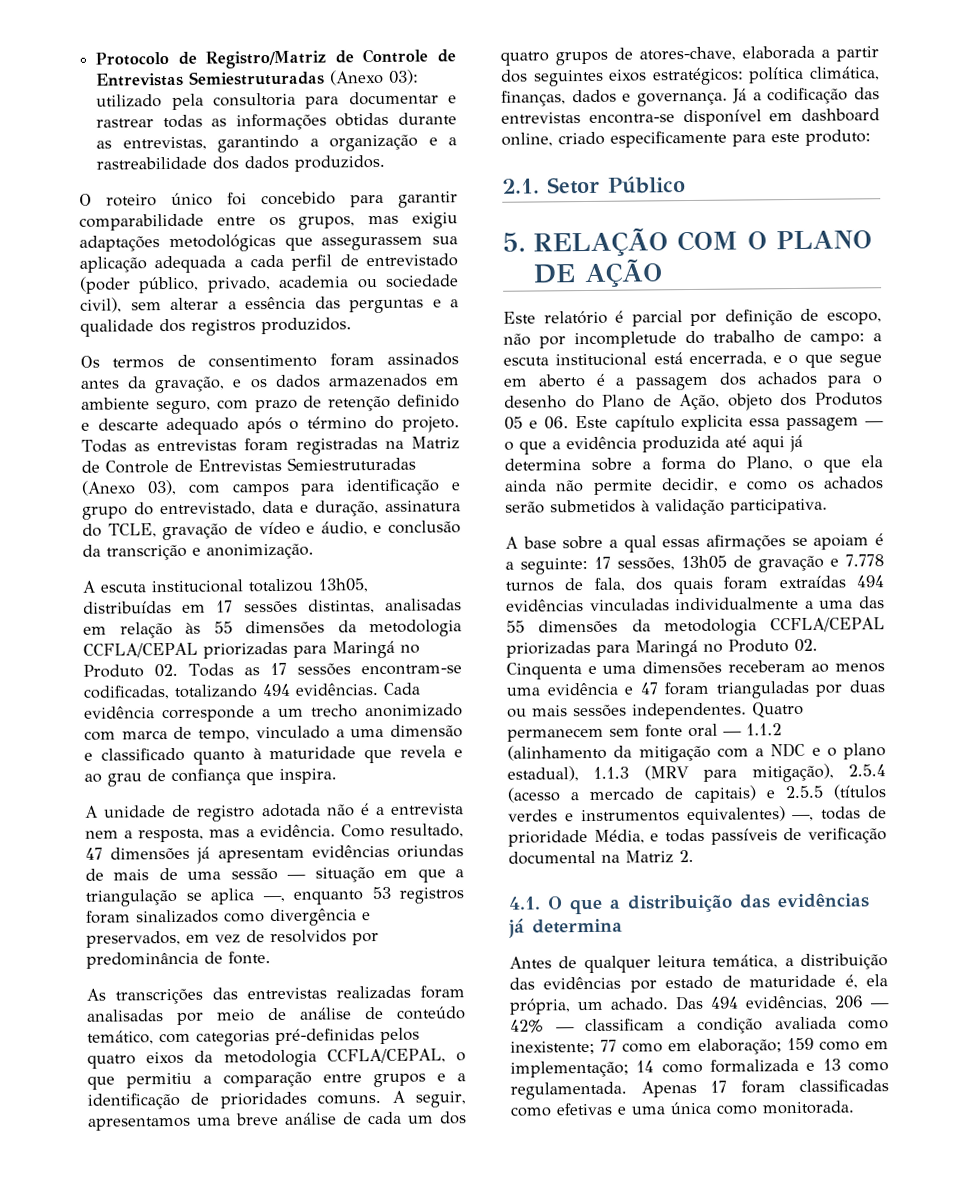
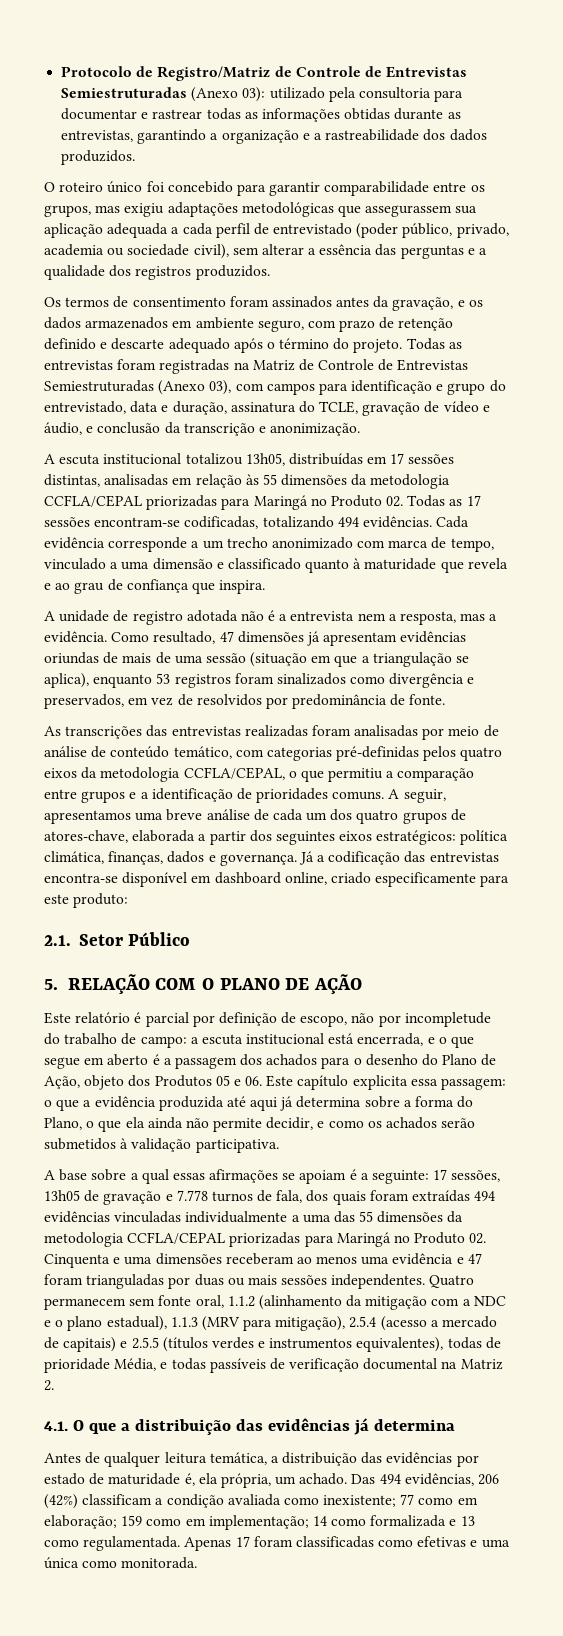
- Como resultado, 47 dimensões já apresentam evidências oriundas de mais de uma sessão — situação em que a triangulação se aplica —, enquanto 53 registros foram sinalizados como divergência e preservados, em vez de resolvidos por predominância de fonte.
+ Como resultado, 47 dimensões já apresentam evidências oriundas de mais de uma sessão (situação em que a triangulação se aplica), enquanto 53 registros foram sinalizados como divergência e preservados, em vez de resolvidos por predominância de fonte.
- a escuta institucional está encerrada, e o que segue em aberto é a passagem dos achados para o desenho do Plano de Ação, objeto dos Produtos 05 e 06. Este capítulo explicita essa passagem — o que a evidência produzida até aqui já determina sobre a forma do Plano, o que ela ainda não permite decidir, e como os achados serão submetidos à validação participativa.
+ a escuta institucional está encerrada, e o que segue em aberto é a passagem dos achados para o desenho do Plano de Ação, objeto dos Produtos 05 e 06. Este capítulo explicita essa passagem: o que a evidência produzida até aqui já determina sobre a forma do Plano, o que ela ainda não permite decidir, e como os achados serão submetidos à validação participativa.
- Quatro permanecem sem fonte oral — 1.1.2 (alinhamento da mitigação com a NDC e o plano estadual), 1.1.3 (MRV para mitigação), 2.5.4 (acesso a mercado de capitais) e 2.5.5 (títulos verdes e instrumentos equivalentes) —, todas de prioridade Média, e todas passíveis de verificação documental na Matriz 2.
+ Quatro permanecem sem fonte oral, 1.1.2 (alinhamento da mitigação com a NDC e o plano estadual), 1.1.3 (MRV para mitigação), 2.5.4 (acesso a mercado de capitais) e 2.5.5 (títulos verdes e instrumentos equivalentes), todas de prioridade Média, e todas passíveis de verificação documental na Matriz 2.
- Das 494 evidências, 206 — 42% — classificam a condição avaliada como inexistente; 77 como em elaboração; 159 como em implementação; 14 como formalizada e 13 como regulamentada.
+ Das 494 evidências, 206 (42%) classificam a condição avaliada como inexistente; 77 como em elaboração; 159 como em implementação; 14 como formalizada e 13 como regulamentada.

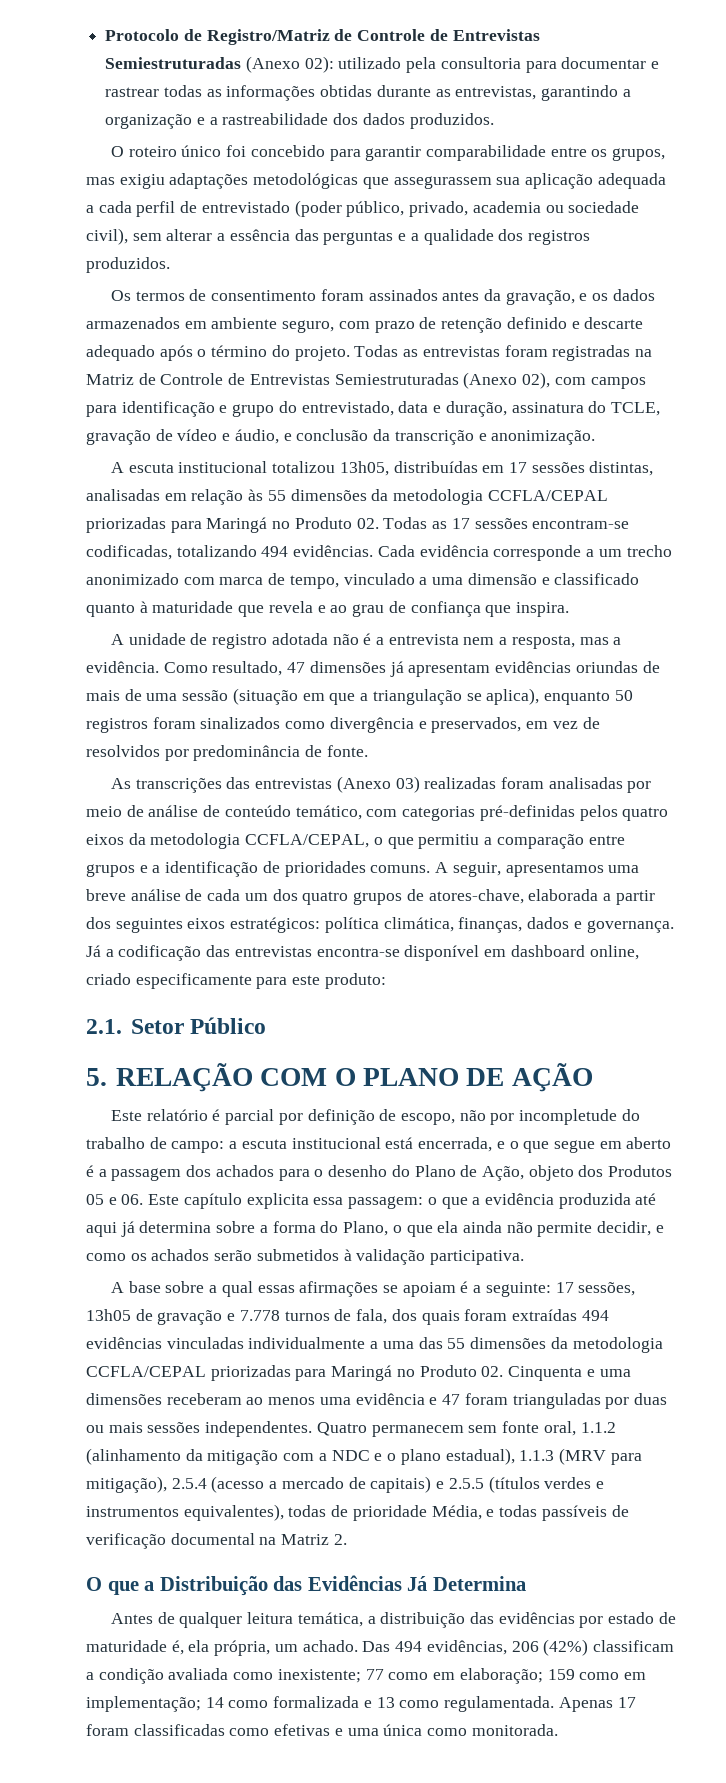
- Protocolo de Registro/Matriz de Controle de Entrevistas Semiestruturadas (Anexo 03): utilizado pela consultoria para documentar e rastrear todas as informações obtidas durante as entrevistas, garantindo a organização e a rastreabilidade dos dados produzidos.
+ Protocolo de Registro/Matriz de Controle de Entrevistas Semiestruturadas (Anexo 02): utilizado pela consultoria para documentar e rastrear todas as informações obtidas durante as entrevistas, garantindo a organização e a rastreabilidade dos dados produzidos.
- Todas as entrevistas foram registradas na Matriz de Controle de Entrevistas Semiestruturadas (Anexo 03), com campos para identificação e grupo do entrevistado, data e duração, assinatura do TCLE, gravação de vídeo e áudio, e conclusão da transcrição e anonimização.
+ Todas as entrevistas foram registradas na Matriz de Controle de Entrevistas Semiestruturadas (Anexo 02), com campos para identificação e grupo do entrevistado, data e duração, assinatura do TCLE, gravação de vídeo e áudio, e conclusão da transcrição e anonimização.
- Como resultado, 47 dimensões já apresentam evidências oriundas de mais de uma sessão (situação em que a triangulação se aplica), enquanto 53 registros foram sinalizados como divergência e preservados, em vez de resolvidos por predominância de fonte.
+ Como resultado, 47 dimensões já apresentam evidências oriundas de mais de uma sessão (situação em que a triangulação se aplica), enquanto 50 registros foram sinalizados como divergência e preservados, em vez de resolvidos por predominância de fonte.
- As transcrições das entrevistas realizadas foram analisadas por meio de análise de conteúdo temático, com categorias pré-definidas pelos quatro eixos da metodologia CCFLA/CEPAL, o que permitiu a comparação entre grupos e a identificação de prioridades comuns.
+ As transcrições das entrevistas (Anexo 03) realizadas foram analisadas por meio de análise de conteúdo temático, com categorias pré-definidas pelos quatro eixos da metodologia CCFLA/CEPAL, o que permitiu a comparação entre grupos e a identificação de prioridades comuns.
- 4.1. O que a distribuição das evidências já determina
+ O que a Distribuição das Evidências Já Determina

